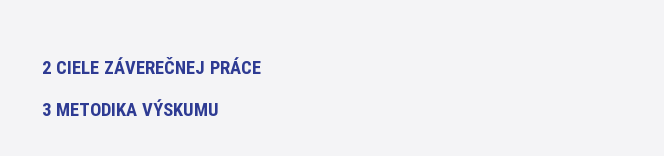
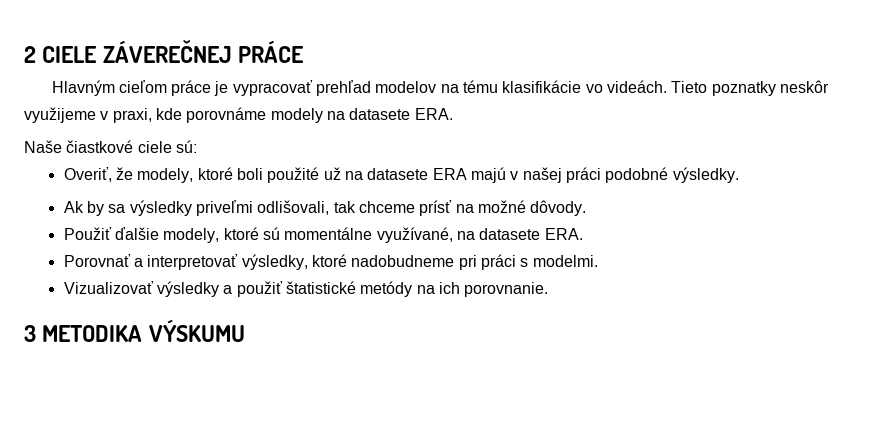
+ Hlavným cieľom práce je vypracovať prehľad modelov na tému klasifikácie vo videách. Tieto poznatky neskôr využijeme v praxi, kde porovnáme modely na datasete ERA.
+ Naše čiastkové ciele sú:
+ Overiť, že modely, ktoré boli použité už na datasete ERA majú v našej práci podobné výsledky.
+ Ak by sa výsledky priveľmi odlišovali, tak chceme prísť na možné dôvody.
+ Použiť ďalšie modely, ktoré sú momentálne využívané, na datasete ERA.
+ Porovnať a interpretovať výsledky, ktoré nadobudneme pri práci s modelmi.
+ Vizualizovať výsledky a použiť štatistické metódy na ich porovnanie.

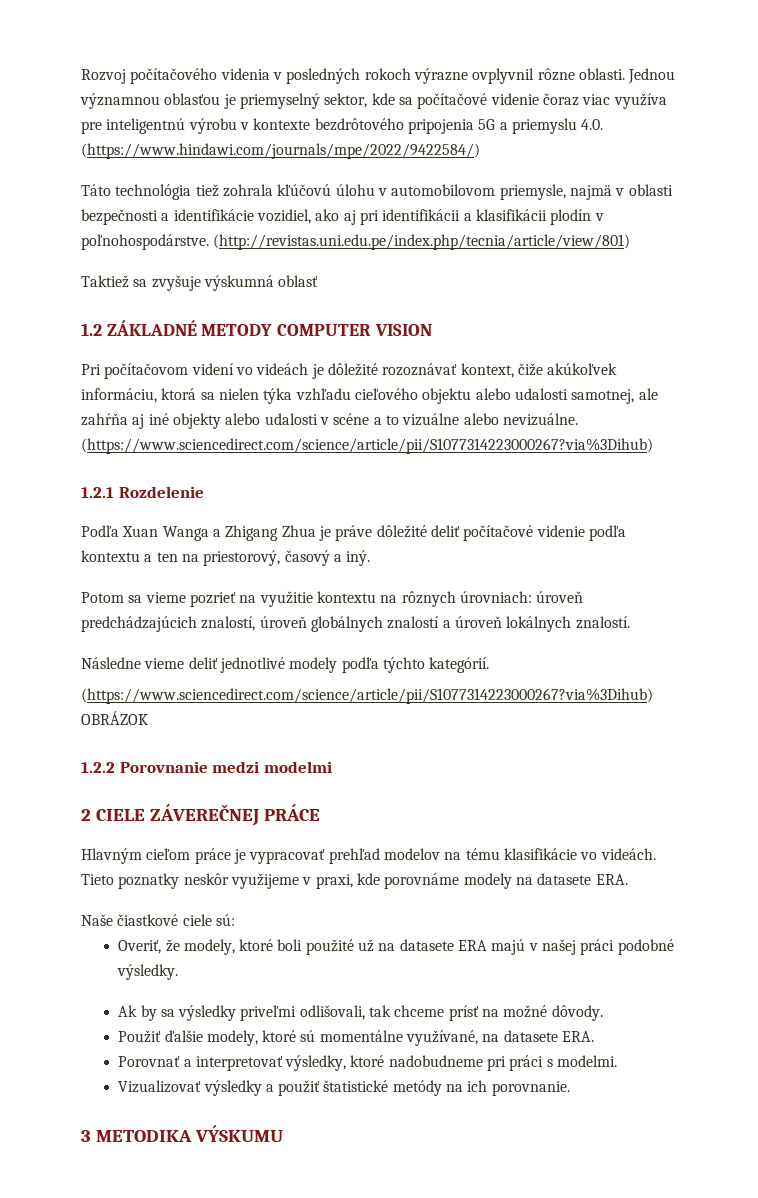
+ Rozvoj počítačového videnia v posledných rokoch výrazne ovplyvnil rôzne oblasti. Jednou významnou oblasťou je priemyselný sektor, kde sa počítačové videnie čoraz viac využíva pre inteligentnú výrobu v kontexte bezdrôtového pripojenia 5G a priemyslu 4.0. (https://www.hindawi.com/journals/mpe/2022/9422584/)
+ Táto technológia tiež zohrala kľúčovú úlohu v automobilovom priemysle, najmä v oblasti bezpečnosti a identifikácie vozidiel, ako aj pri identifikácii a klasifikácii plodín v poľnohospodárstve. (http://revistas.uni.edu.pe/index.php/tecnia/article/view/801)
+ Taktiež sa zvyšuje výskumná oblasť
+ 1.2 ZÁKLADNÉ METODY COMPUTER VISION
+ Pri počítačovom videní vo videách je dôležité rozoznávať kontext, čiže akúkoľvek informáciu, ktorá sa nielen týka vzhľadu cieľového objektu alebo udalosti samotnej, ale zahŕňa aj iné objekty alebo udalosti v scéne a to vizuálne alebo nevizuálne. (https://www.sciencedirect.com/science/article/pii/S1077314223000267?via%3Dihub)
+ 1.2.1 Rozdelenie
+ Podľa Xuan Wanga a Zhigang Zhua je práve dôležité deliť počítačové videnie podľa kontextu a ten na priestorový, časový a iný.
+ Potom sa vieme pozrieť na využitie kontextu na rôznych úrovniach: úroveň predchádzajúcich znalostí, úroveň globálnych znalostí a úroveň lokálnych znalostí.
+ Následne vieme deliť jednotlivé modely podľa týchto kategórií.
+ (https://www.sciencedirect.com/science/article/pii/S1077314223000267?via%3Dihub) OBRÁZOK
+ 1.2.2 Porovnanie medzi modelmi

